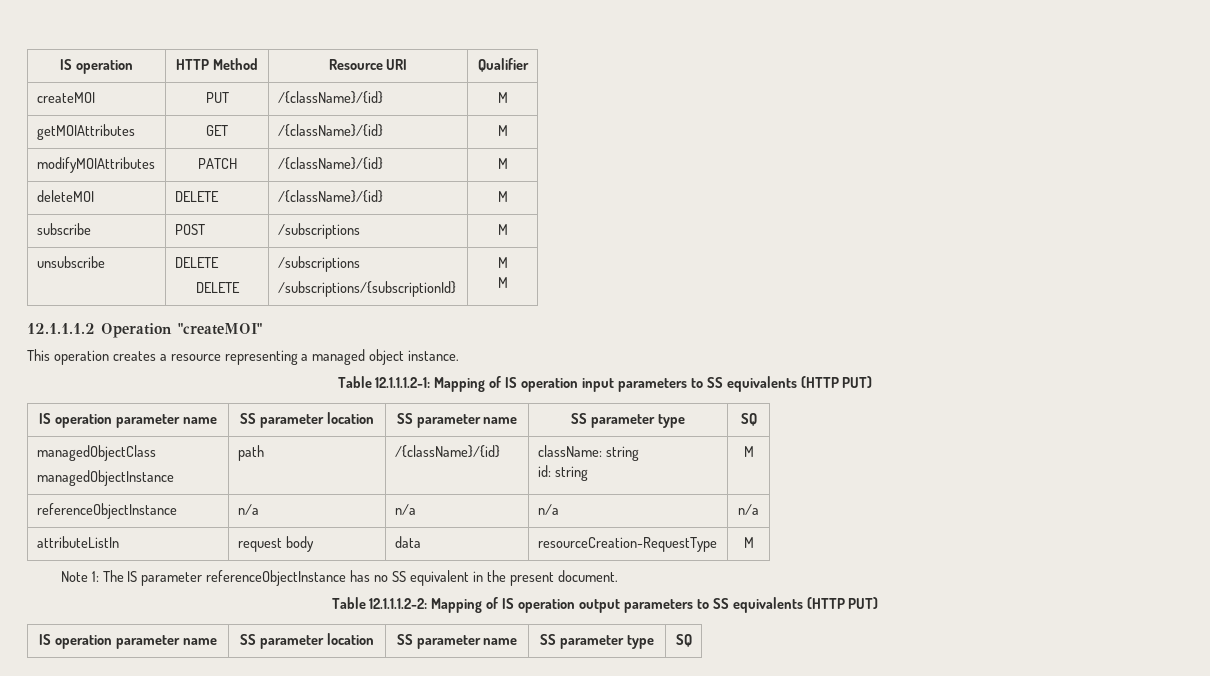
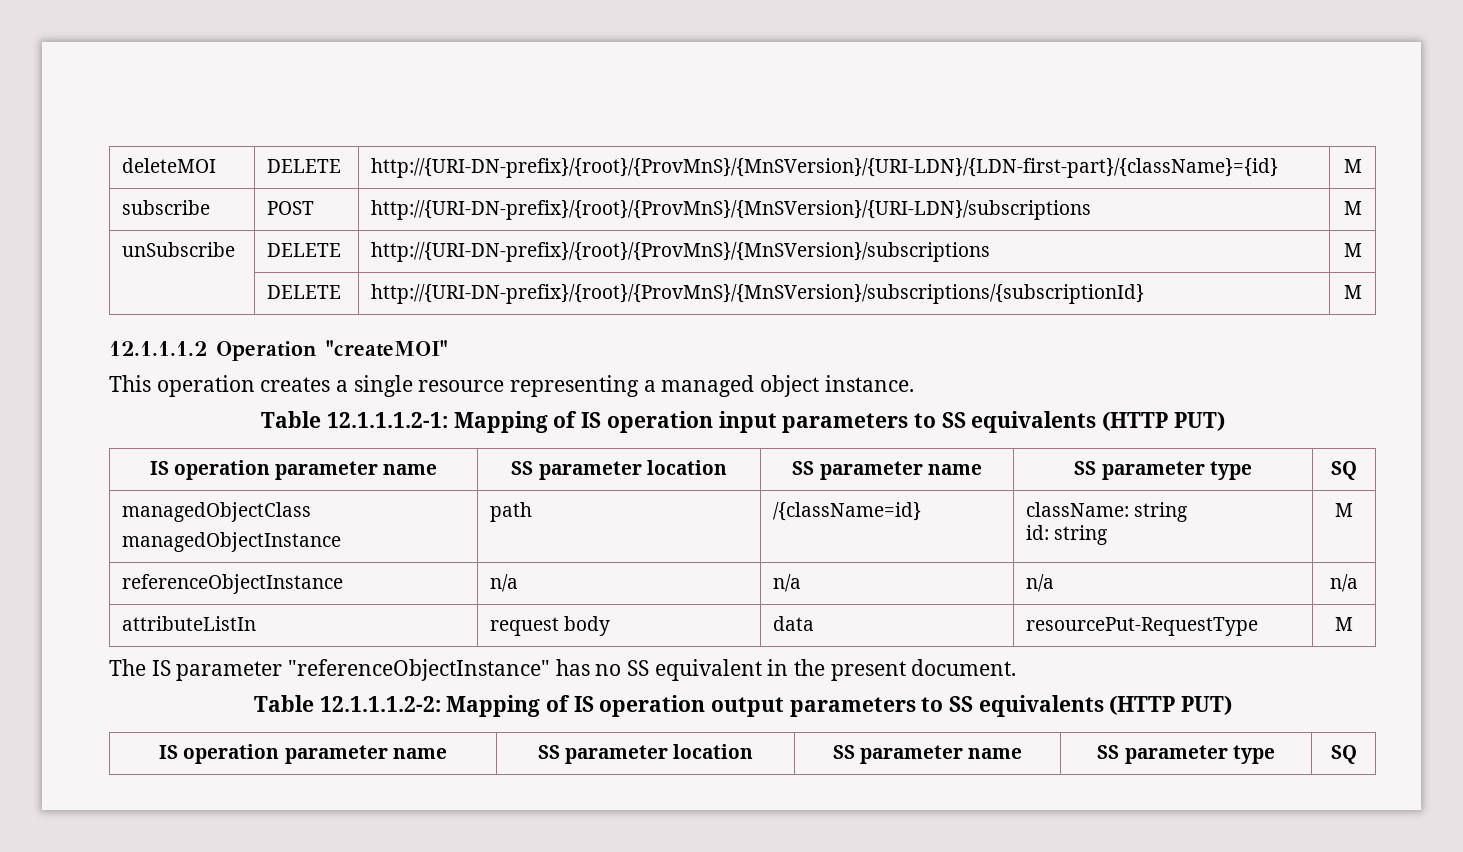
- IS operation | HTTP Method | Resource URI | Qualifier
- createMOI | PUT | /{className}/{id} | M
- getMOIAttributes | GET | /{className}/{id} | M
- modifyMOIAttributes | PATCH | /{className}/{id} | M
- deleteMOI | DELETE | /{className}/{id} | M
+ deleteMOI | DELETE | http://{URI-DN-prefix}/{root}/{ProvMnS}/{MnSVersion}/{URI-LDN}/{LDN-first-part}/{className}={id} | M
- subscribe | POST | /subscriptions | M
- unsubscribe | DELETE
- DELETE | /subscriptions
- /subscriptions/{subscriptionId} | M
- M
+ subscribe | POST | http://{URI-DN-prefix}/{root}/{ProvMnS}/{MnSVersion}/{URI-LDN}/subscriptions | M
+ unSubscribe | DELETE | http://{URI-DN-prefix}/{root}/{ProvMnS}/{MnSVersion}/subscriptions | M
+ | DELETE | http://{URI-DN-prefix}/{root}/{ProvMnS}/{MnSVersion}/subscriptions/{subscriptionId} | M
- This operation creates a resource representing a managed object instance.
+ This operation creates a single resource representing a managed object instance.
  managedObjectClass
- managedObjectInstance | path | /{className}/{id} | className: string
+ managedObjectInstance | path | /{className=id} | className: string
- attributeListIn | request body | data | resourceCreation-RequestType | M
- Note 1: The IS parameter referenceObjectInstance has no SS equivalent in the present document.
+ attributeListIn | request body | data | resourcePut-RequestType | M
+ The IS parameter "referenceObjectInstance" has no SS equivalent in the present document.

